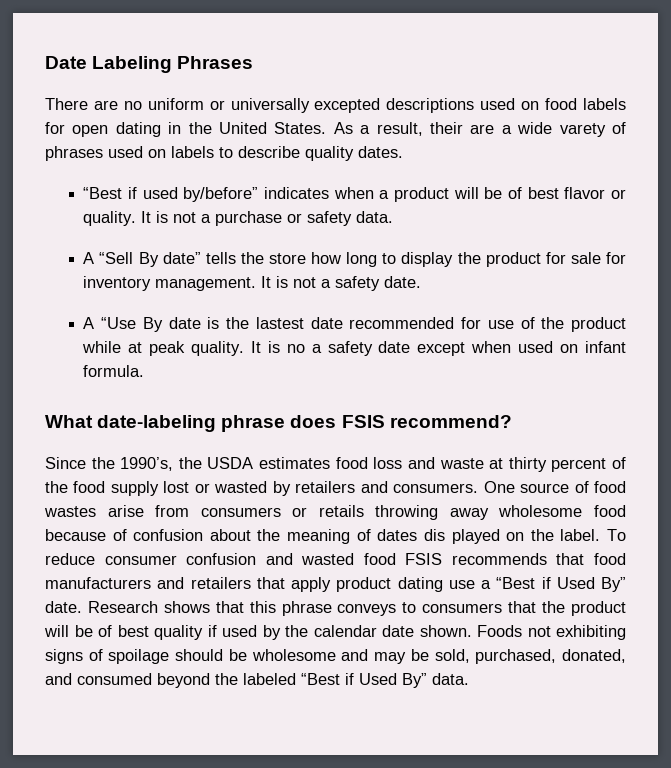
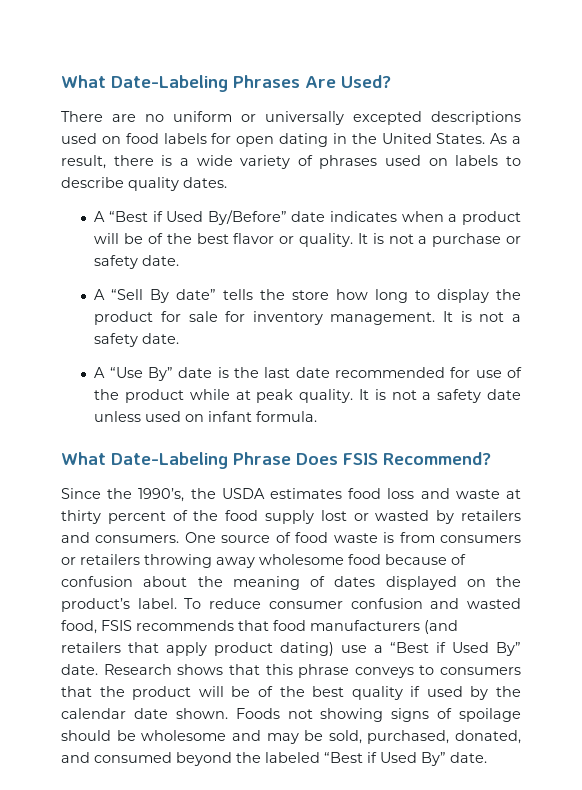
- Date Labeling Phrases
+ What Date-Labeling Phrases Are Used?
- As a result, their are a wide varety of phrases used on labels to describe quality dates.
+ As a result, there is a wide variety of phrases used on labels to describe quality dates.
- “Best if used by/before” indicates when a product will be of best flavor or quality.
+ A “Best if Used By/Before” date indicates when a product will be of the best flavor or quality.
- It is not a purchase or safety data.
+ It is not a purchase or safety date.
- A “Use By date is the lastest date recommended for use of the product while at peak quality.
+ A “Use By” date is the last date recommended for use of the product while at peak quality.
- It is no a safety date except when used on infant formula.
+ It is not a safety date unless used on infant formula.
- What date-labeling phrase does FSIS recommend?
+ What Date-Labeling Phrase Does FSIS Recommend?
- One source of food wastes arise from consumers or retails throwing away wholesome food because of confusion about the meaning of dates dis played on the label.
+ One source of food waste is from consumers or retailers throwing away wholesome food because of confusion about the meaning of dates displayed on the product’s label.
- To reduce consumer confusion and wasted food FSIS recommends that food manufacturers and retailers that apply product dating use a “Best if Used By” date.
+ To reduce consumer confusion and wasted food, FSIS recommends that food manufacturers (and retailers that apply product dating) use a “Best if Used By” date.
- Research shows that this phrase conveys to consumers that the product will be of best quality if used by the calendar date shown.
+ Research shows that this phrase conveys to consumers that the product will be of the best quality if used by the calendar date shown.
- Foods not exhibiting signs of spoilage should be wholesome and may be sold, purchased, donated, and consumed beyond the labeled “Best if Used By” data.
+ Foods not showing signs of spoilage should be wholesome and may be sold, purchased, donated, and consumed beyond the labeled “Best if Used By” date.

